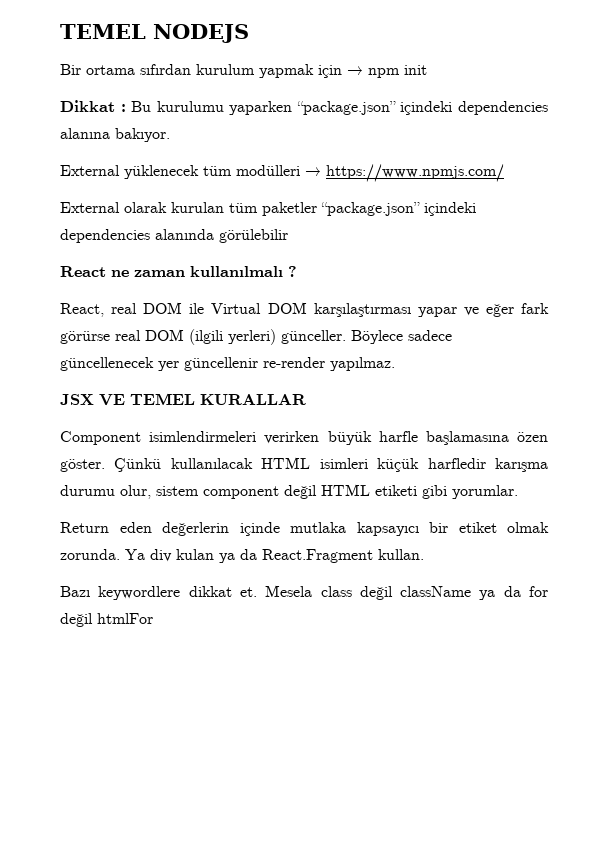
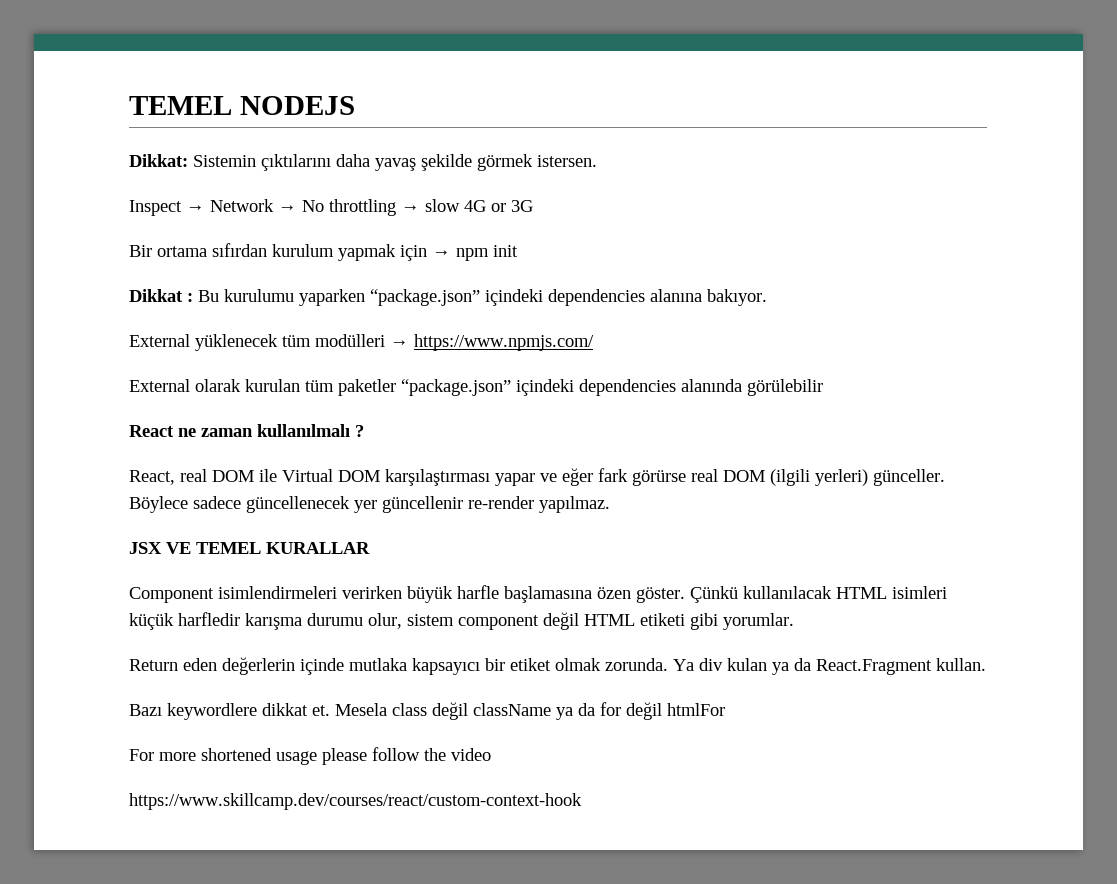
+ Dikkat: Sistemin çıktılarını daha yavaş şekilde görmek istersen.
+ Inspect → Network → No throttling → slow 4G or 3G
+ For more shortened usage please follow the video
+ https://www.skillcamp.dev/courses/react/custom-context-hook

